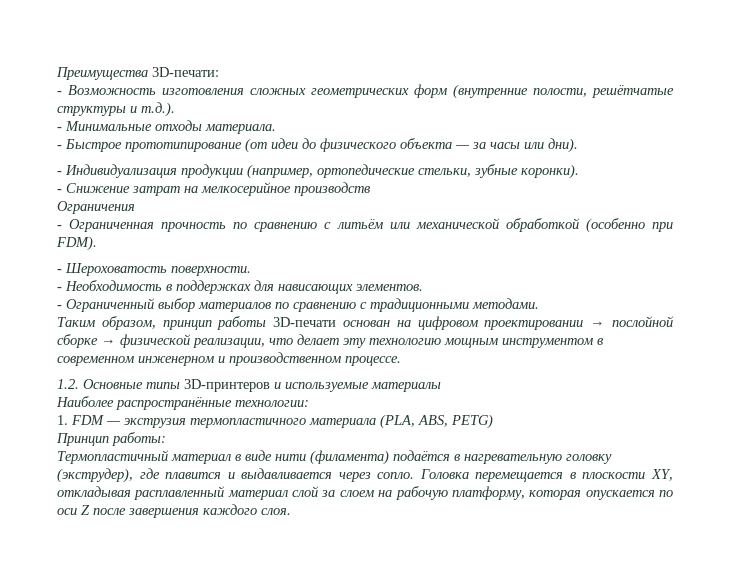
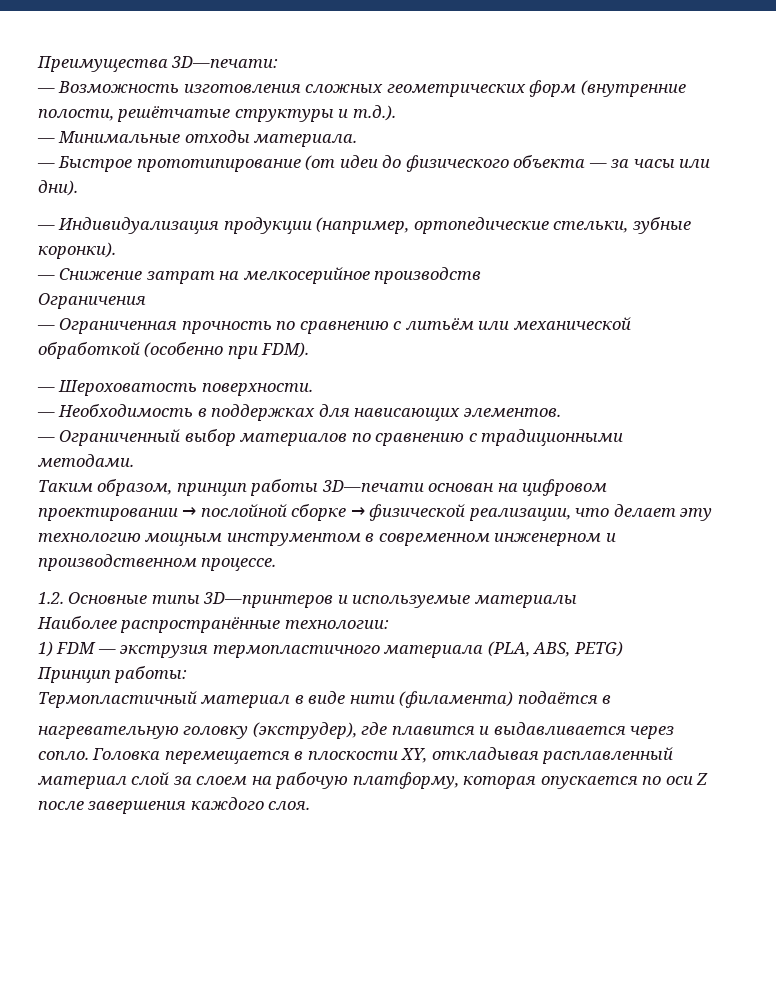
- Преимущества 3D-печати:
- - Возможность изготовления сложных геометрических форм (внутренние полости, решётчатые структуры и т.д.).
+ Преимущества 3D—печати:
+ — Возможность изготовления сложных геометрических форм (внутренние полости, решётчатые структуры и т.д.).
- - Минимальные отходы материала.
+ — Минимальные отходы материала.
- - Быстрое прототипирование (от идеи до физического объекта — за часы или дни).
+ — Быстрое прототипирование (от идеи до физического объекта — за часы или дни).
- - Индивидуализация продукции (например, ортопедические стельки, зубные коронки).
+ — Индивидуализация продукции (например, ортопедические стельки, зубные коронки).
- - Снижение затрат на мелкосерийное производств
+ — Снижение затрат на мелкосерийное производств
- - Ограниченная прочность по сравнению с литьём или механической обработкой (особенно при FDM).
+ — Ограниченная прочность по сравнению с литьём или механической обработкой (особенно при FDM).
- - Шероховатость поверхности.
+ — Шероховатость поверхности.
- - Необходимость в поддержках для нависающих элементов.
+ — Необходимость в поддержках для нависающих элементов.
- - Ограниченный выбор материалов по сравнению с традиционными методами.
+ — Ограниченный выбор материалов по сравнению с традиционными методами.
- Таким образом, принцип работы 3D-печати основан на цифровом проектировании → послойной сборке → физической реализации, что делает эту технологию мощным инструментом в современном инженерном и производственном процессе.
+ Таким образом, принцип работы 3D—печати основан на цифровом проектировании → послойной сборке → физической реализации, что делает эту технологию мощным инструментом в современном инженерном и производственном процессе.
- 1.2. Основные типы 3D-принтеров и используемые материалы
+ 1.2. Основные типы 3D—принтеров и используемые материалы
- 1. FDM — экструзия термопластичного материала (PLA, ABS, PETG)
+ 1) FDM — экструзия термопластичного материала (PLA, ABS, PETG)
- Термопластичный материал в виде нити (филамента) подаётся в нагревательную головку (экструдер), где плавится и выдавливается через сопло.
+ Термопластичный материал в виде нити (филамента) подаётся в
+ нагревательную головку (экструдер), где плавится и выдавливается через сопло.

